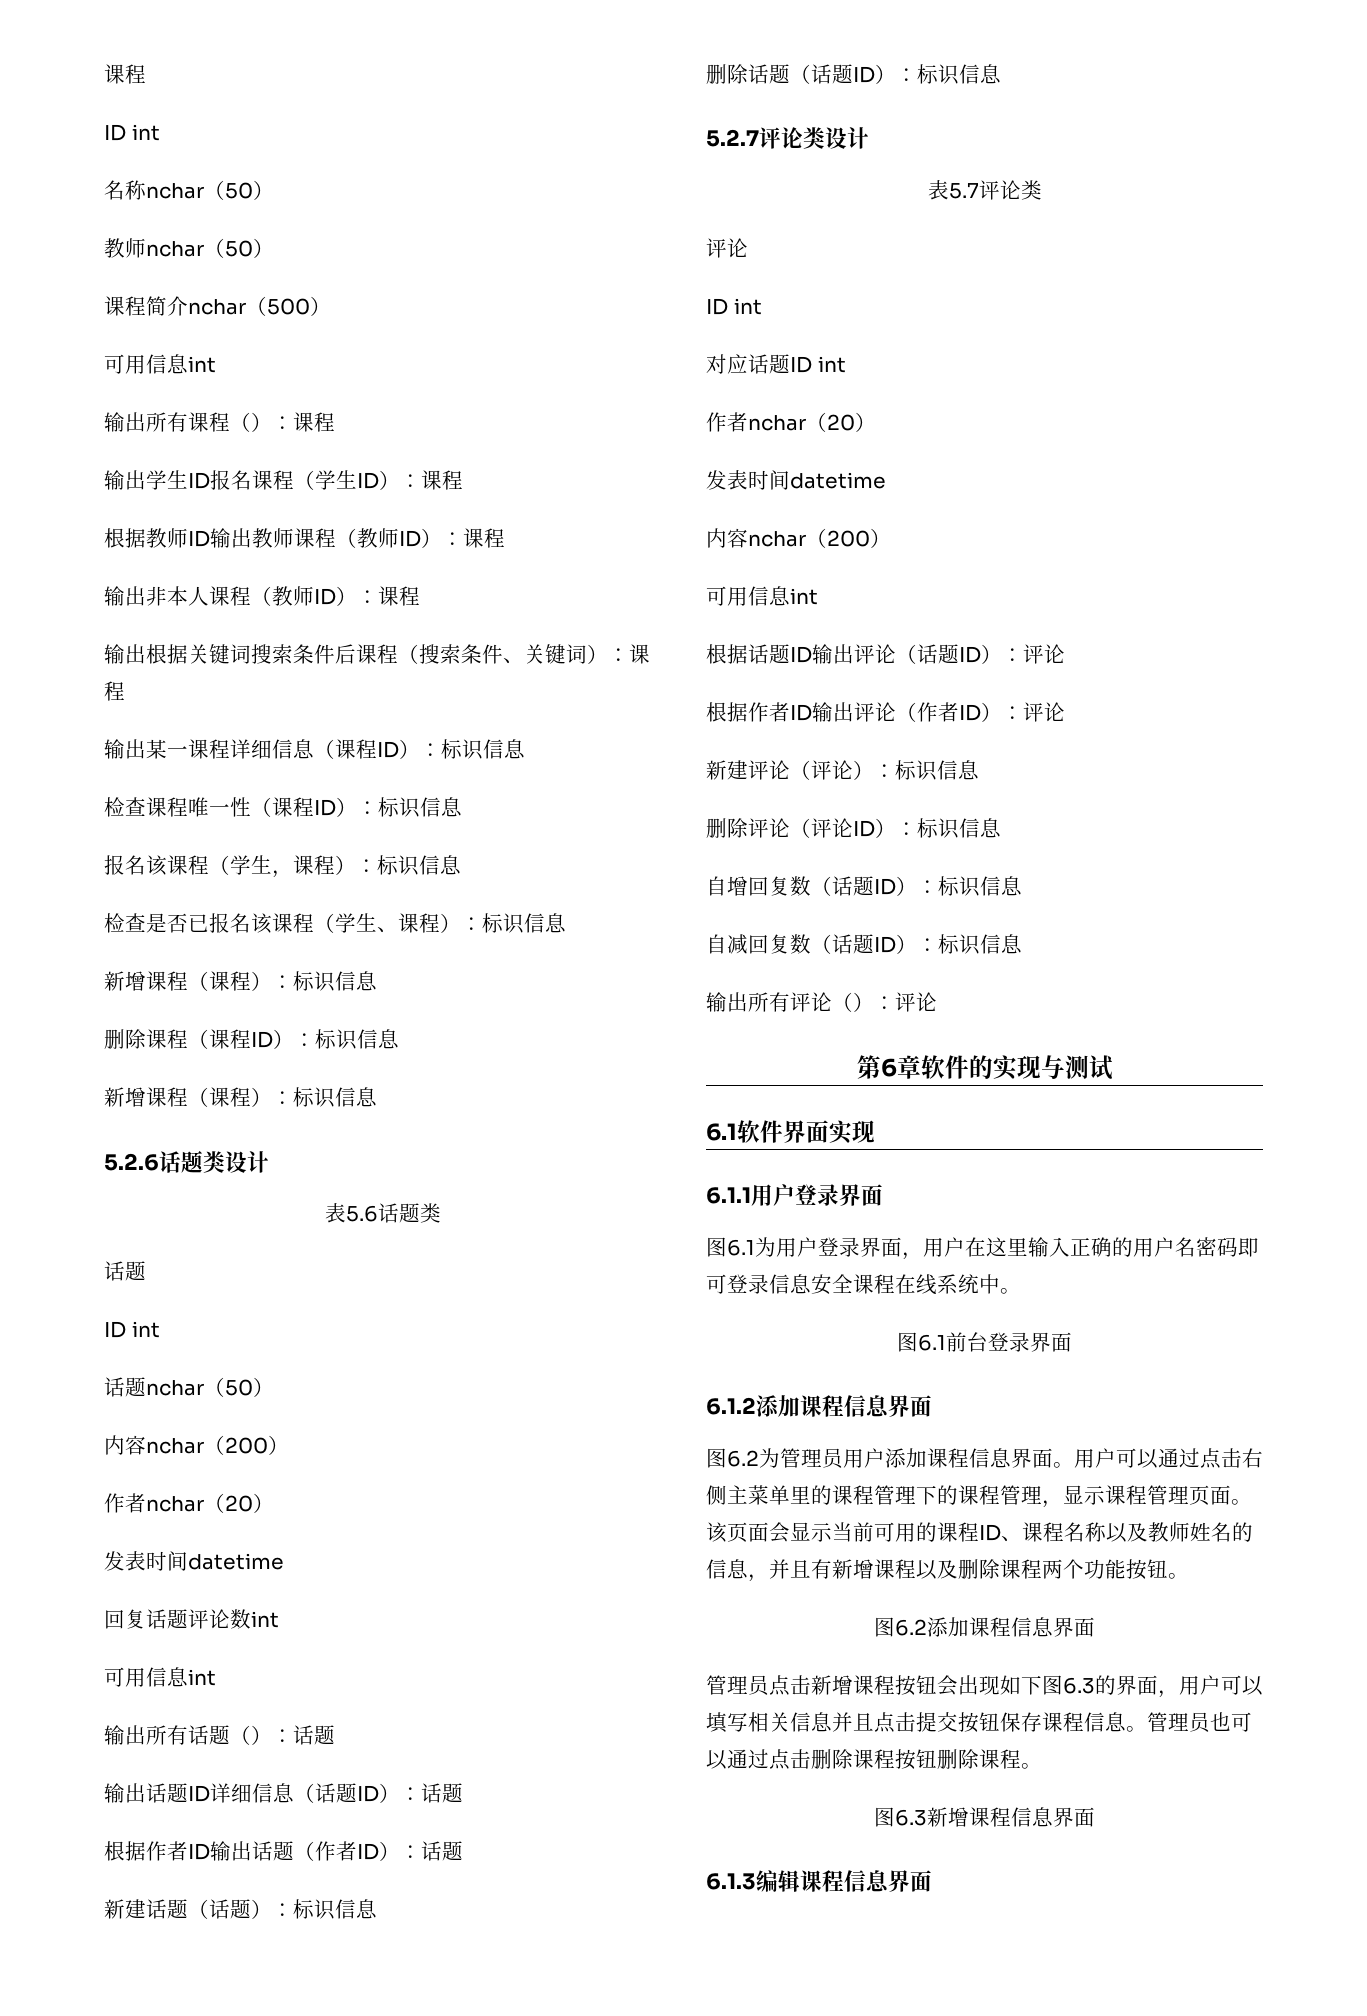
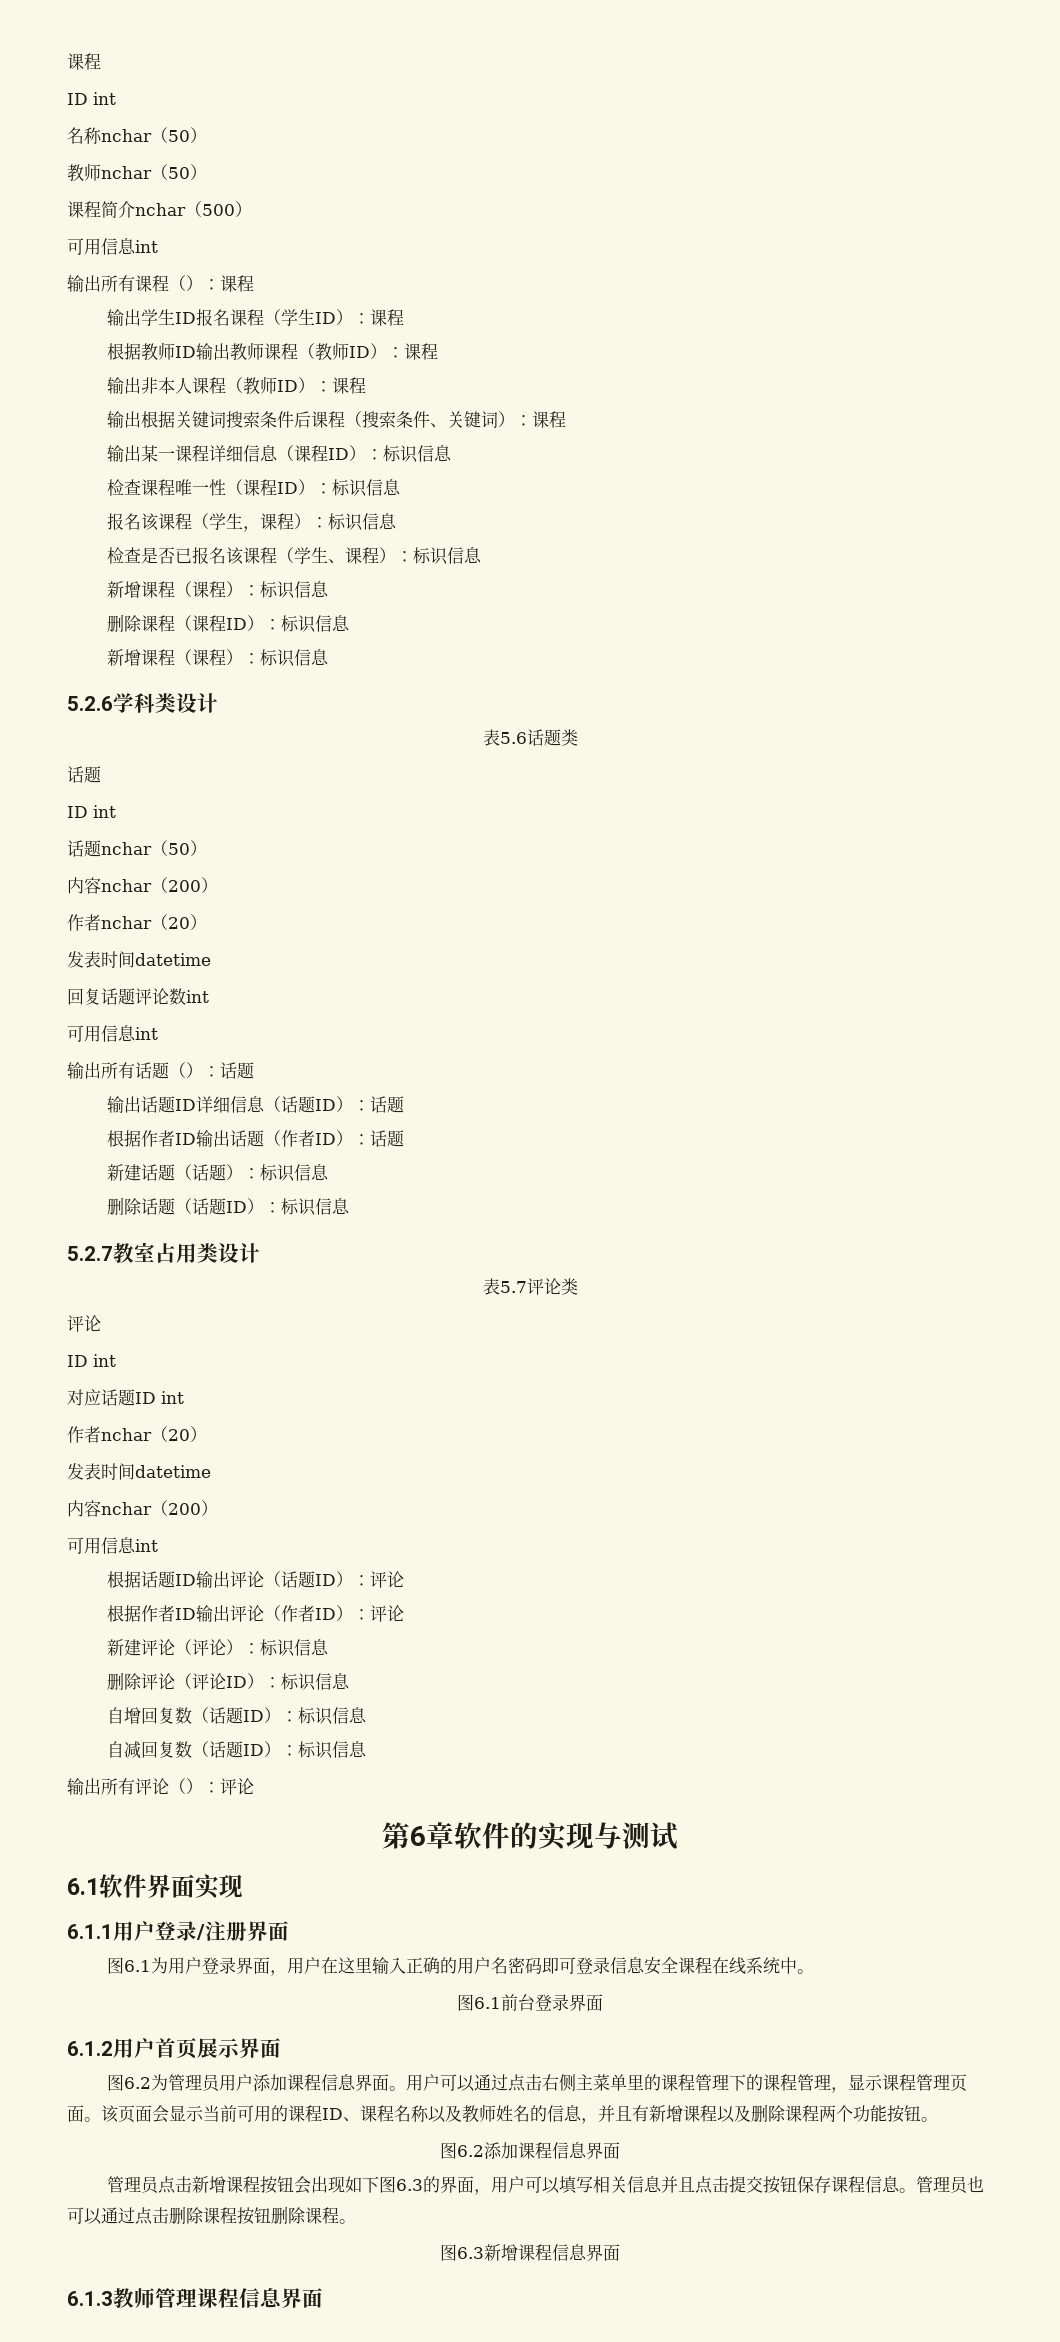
- 5.2.6话题类设计
+ 5.2.6学科类设计
- 5.2.7评论类设计
+ 5.2.7教室占用类设计
- 6.1.1用户登录界面
+ 6.1.1用户登录/注册界面
- 6.1.2添加课程信息界面
+ 6.1.2用户首页展示界面
- 6.1.3编辑课程信息界面
+ 6.1.3教师管理课程信息界面

